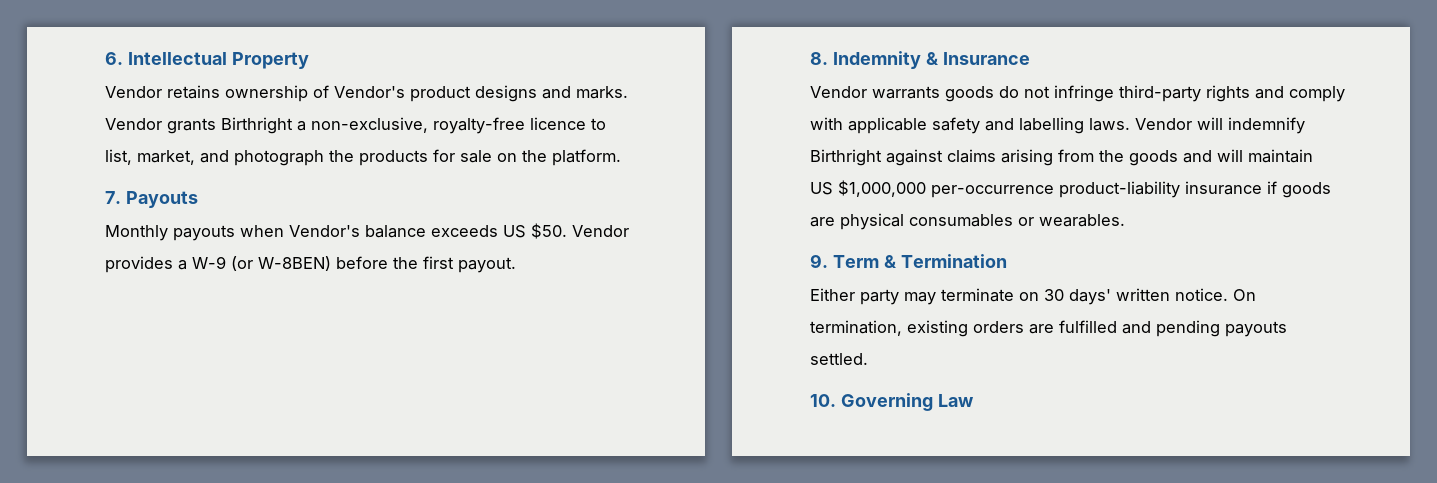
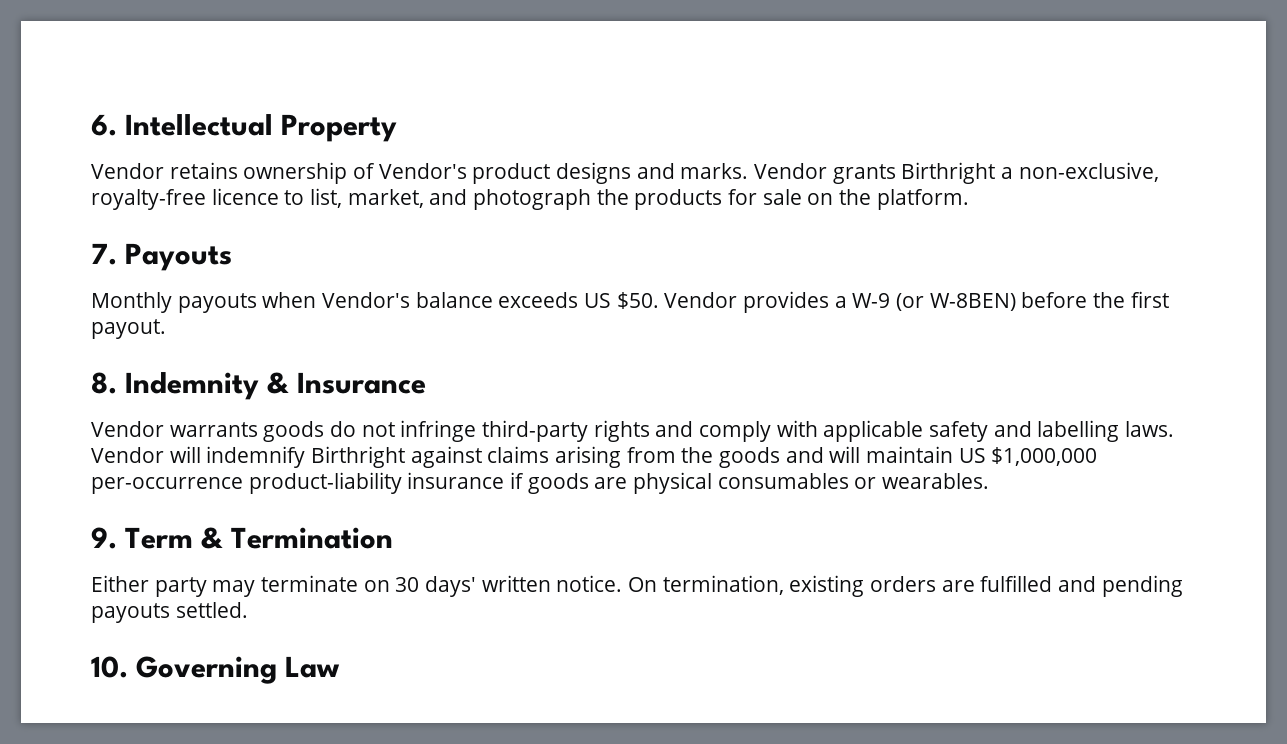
- Vendor retains ownership of Vendor's product designs and marks.
- Vendor grants Birthright a non-exclusive, royalty-free licence to
- list, market, and photograph the products for sale on the platform.
+ Vendor retains ownership of Vendor's product designs and marks. Vendor grants Birthright a non-exclusive, royalty-free licence to list, market, and photograph the products for sale on the platform.
- Monthly payouts when Vendor's balance exceeds US $50. Vendor
- provides a W-9 (or W-8BEN) before the first payout.
+ Monthly payouts when Vendor's balance exceeds US $50. Vendor provides a W-9 (or W-8BEN) before the first payout.
- Vendor warrants goods do not infringe third-party rights and comply
- with applicable safety and labelling laws.
+ Vendor warrants goods do not infringe third-party rights and comply with applicable safety and labelling laws.
- Vendor will indemnify
- Birthright against claims arising from the goods and will maintain
- US $1,000,000 per-occurrence product-liability insurance if goods
- are physical consumables or wearables.
+ Vendor will indemnify Birthright against claims arising from the goods and will maintain US $1,000,000 per-occurrence product-liability insurance if goods are physical consumables or wearables.
- On
- termination, existing orders are fulfilled and pending payouts
- settled.
+ On termination, existing orders are fulfilled and pending payouts settled.

